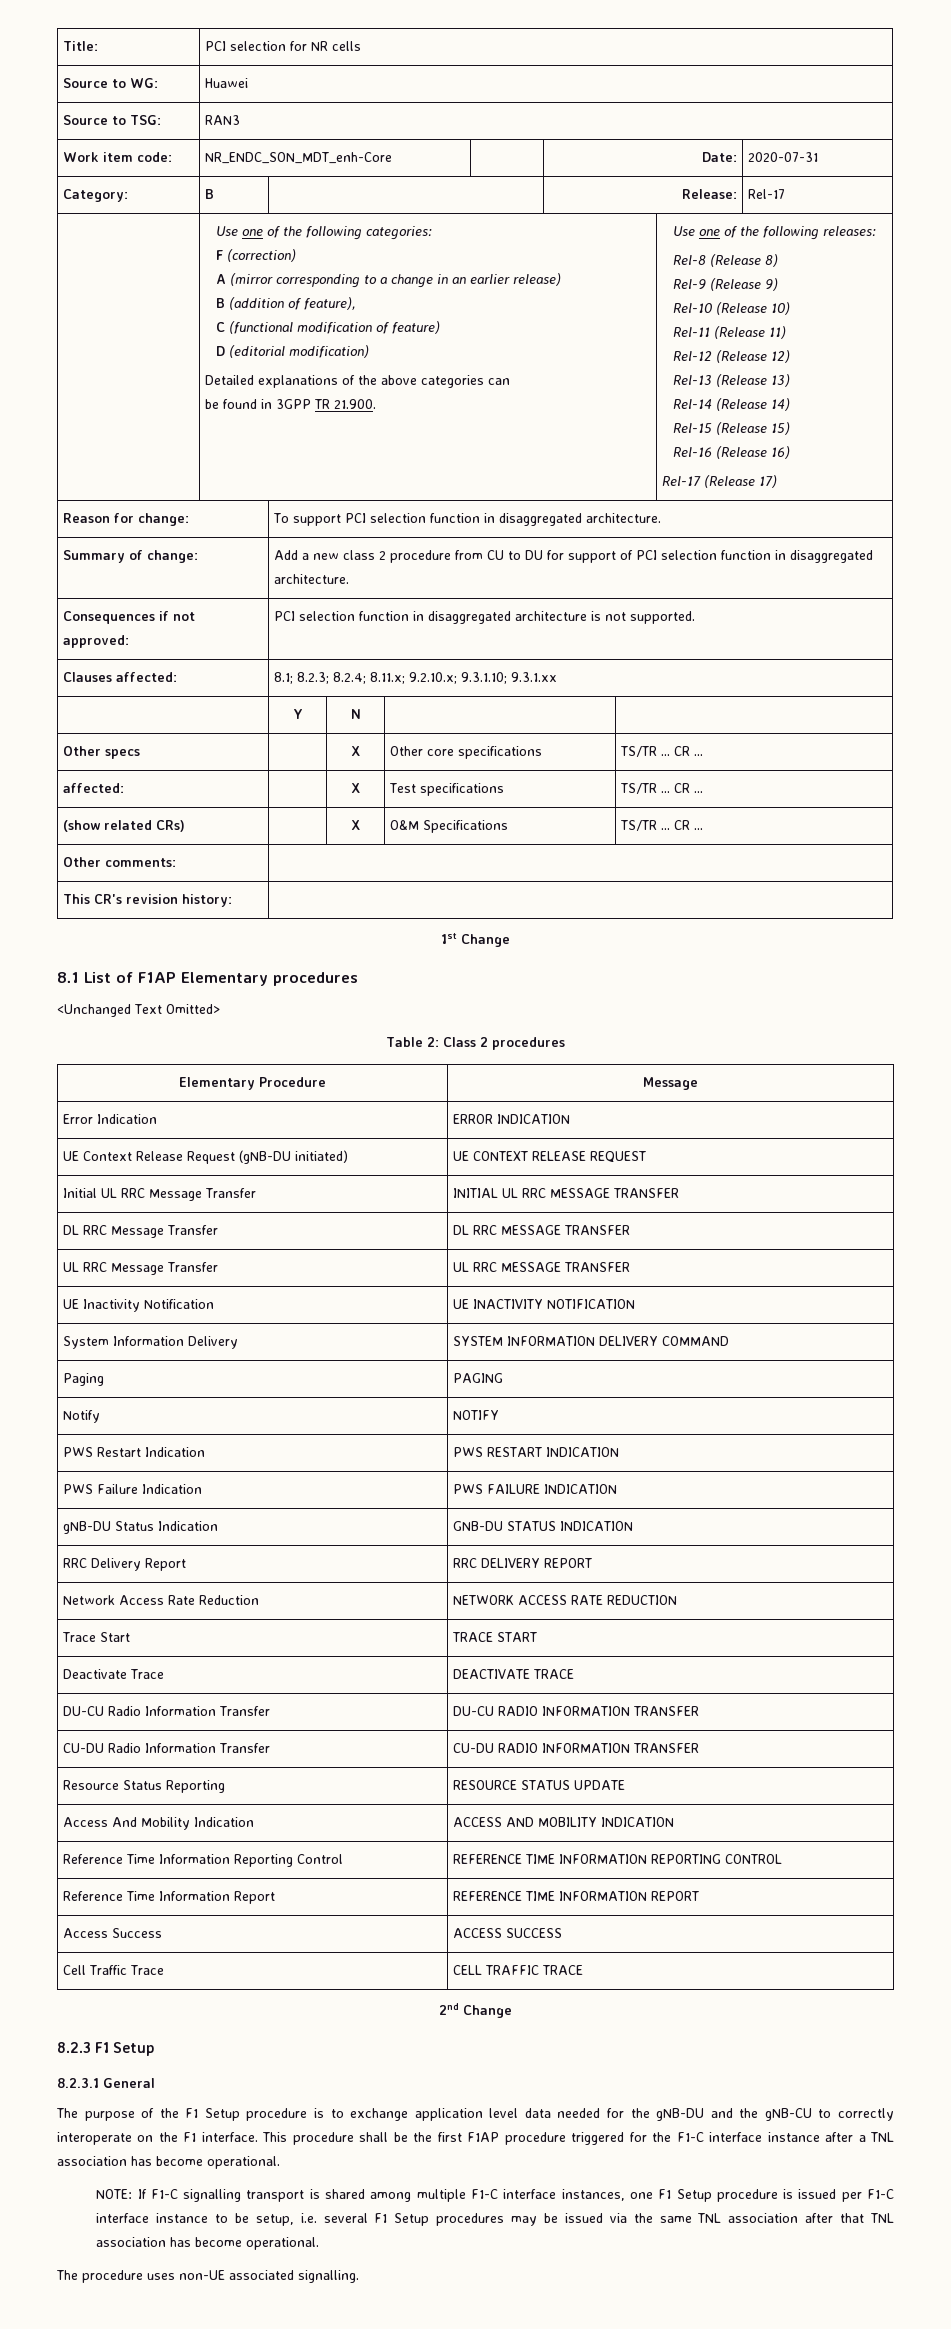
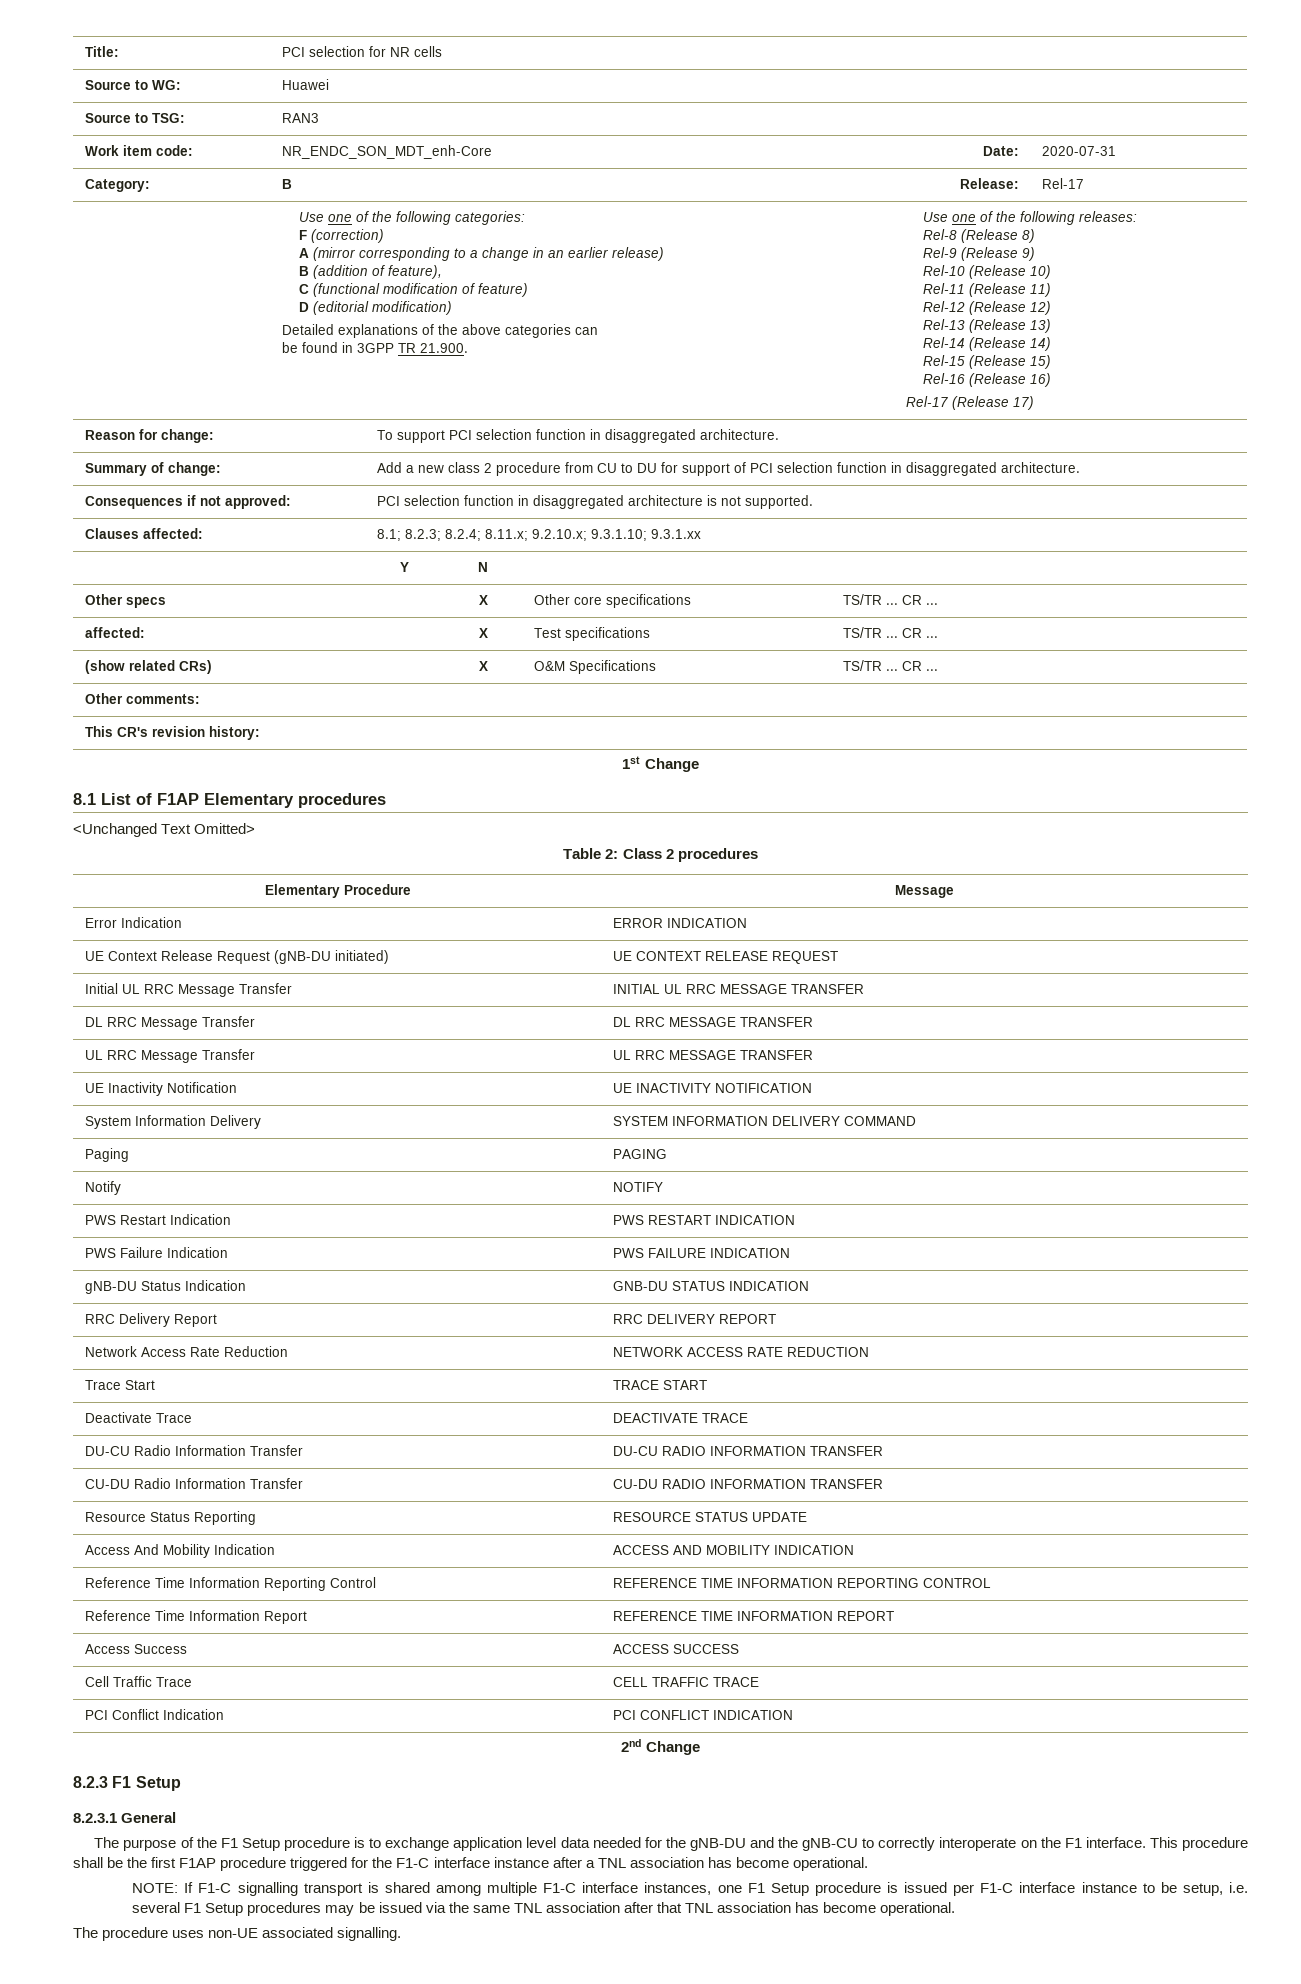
+ PCI Conflict Indication | PCI CONFLICT INDICATION

